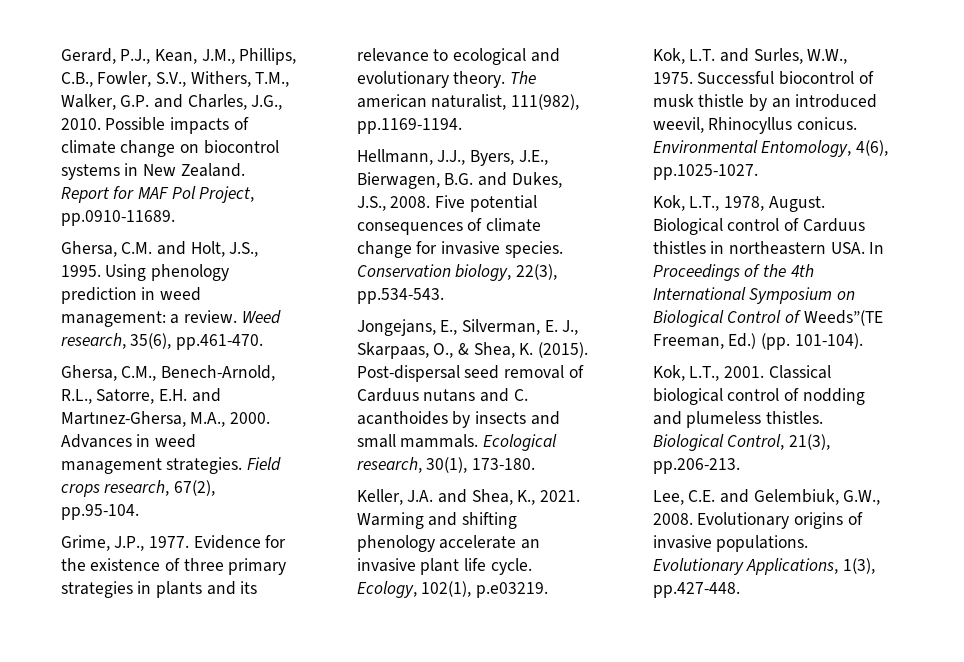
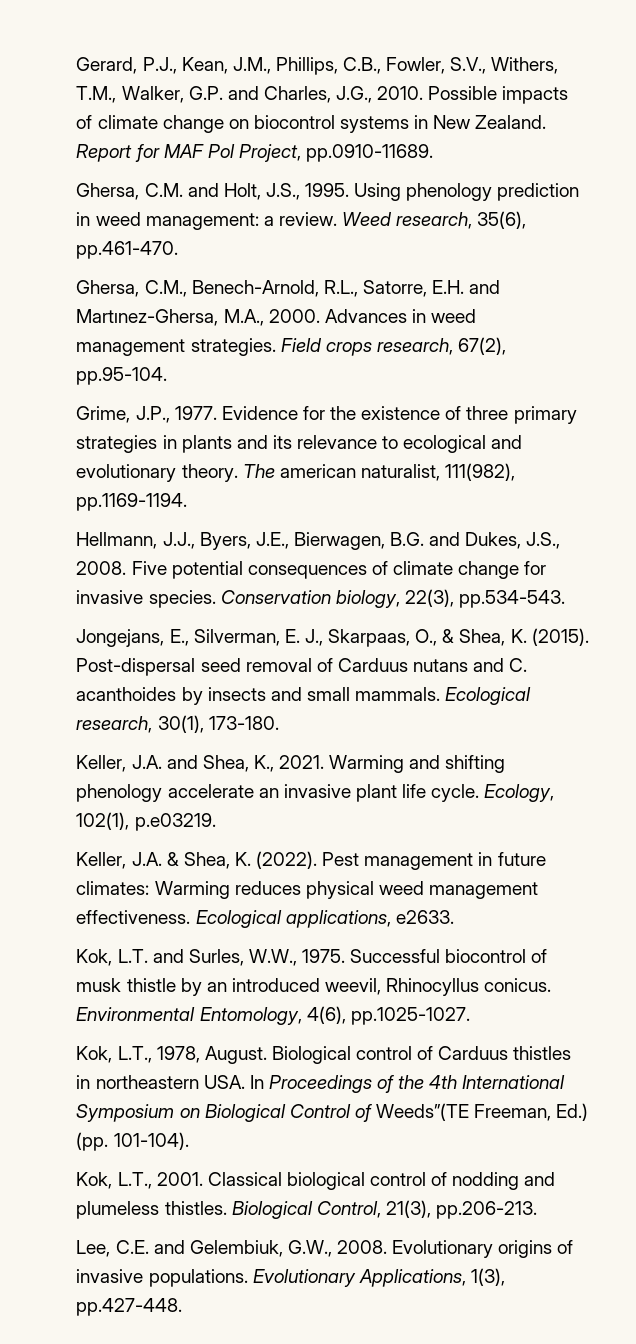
+ Keller, J.A. & Shea, K. (2022). Pest management in future climates: Warming reduces physical weed management effectiveness. Ecological applications, e2633.

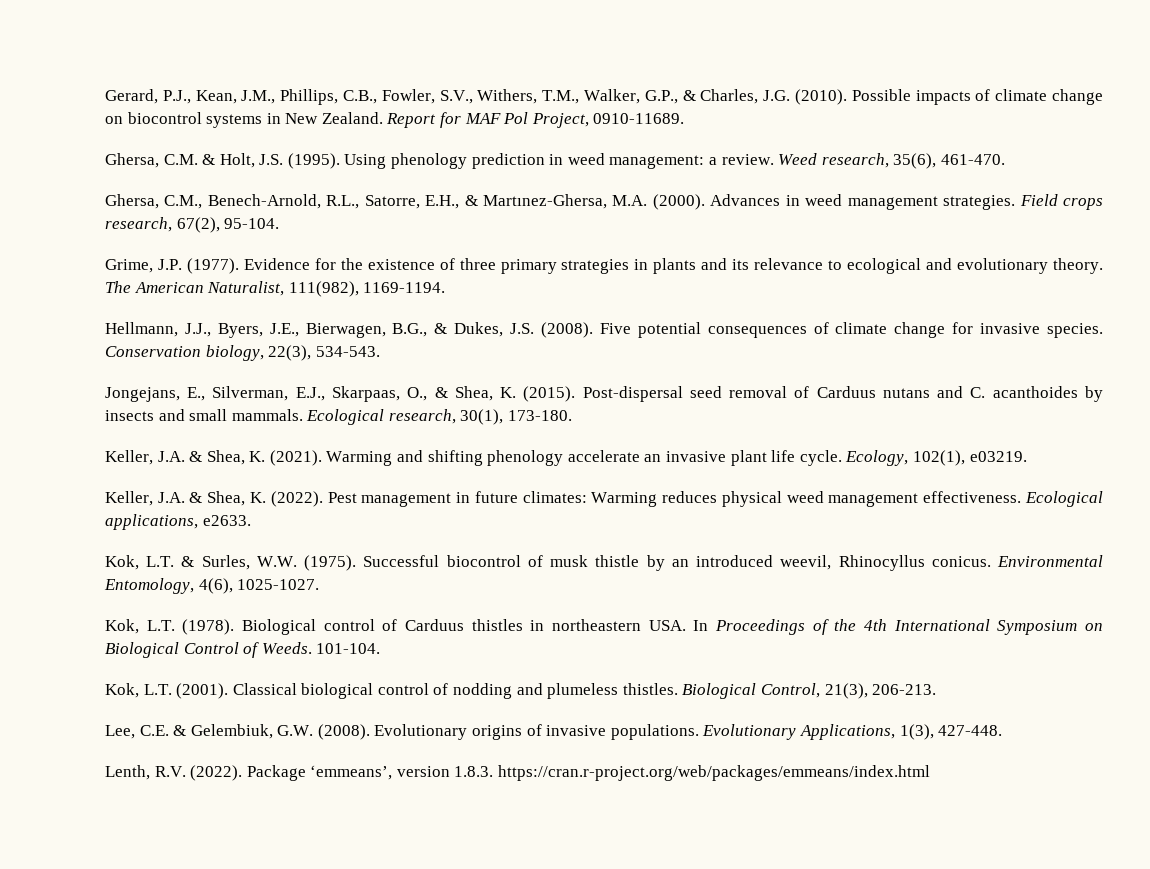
- Gerard, P.J., Kean, J.M., Phillips, C.B., Fowler, S.V., Withers, T.M., Walker, G.P. and Charles, J.G., 2010.
+ Gerard, P.J., Kean, J.M., Phillips, C.B., Fowler, S.V., Withers, T.M., Walker, G.P., & Charles, J.G. (2010).
- Report for MAF Pol Project, pp.0910-11689.
+ Report for MAF Pol Project, 0910-11689.
- Ghersa, C.M. and Holt, J.S., 1995.
+ Ghersa, C.M. & Holt, J.S. (1995).
- Weed research, 35(6), pp.461-470.
+ Weed research, 35(6), 461-470.
- Ghersa, C.M., Benech-Arnold, R.L., Satorre, E.H. and Martınez-Ghersa, M.A., 2000.
+ Ghersa, C.M., Benech-Arnold, R.L., Satorre, E.H., & Martınez-Ghersa, M.A. (2000).
- Field crops research, 67(2), pp.95-104.
+ Field crops research, 67(2), 95-104.
- Grime, J.P., 1977.
+ Grime, J.P. (1977).
- The american naturalist, 111(982), pp.1169-1194.
+ The American Naturalist, 111(982), 1169-1194.
- Hellmann, J.J., Byers, J.E., Bierwagen, B.G. and Dukes, J.S., 2008.
+ Hellmann, J.J., Byers, J.E., Bierwagen, B.G., & Dukes, J.S. (2008).
- Conservation biology, 22(3), pp.534-543.
+ Conservation biology, 22(3), 534-543.
- Jongejans, E., Silverman, E. J., Skarpaas, O., & Shea, K. (2015).
+ Jongejans, E., Silverman, E.J., Skarpaas, O., & Shea, K. (2015).
- Keller, J.A. and Shea, K., 2021.
+ Keller, J.A. & Shea, K. (2021).
- Ecology, 102(1), p.e03219.
+ Ecology, 102(1), e03219.
- Kok, L.T. and Surles, W.W., 1975.
+ Kok, L.T. & Surles, W.W. (1975).
- Environmental Entomology, 4(6), pp.1025-1027.
- Kok, L.T., 1978, August.
+ Environmental Entomology, 4(6), 1025-1027.
+ Kok, L.T. (1978).
- Biological control of Carduus thistles in northeastern USA. In Proceedings of the 4th International Symposium on Biological Control of Weeds”(TE Freeman, Ed.) (pp. 101-104).
- Kok, L.T., 2001.
+ Biological control of Carduus thistles in northeastern USA. In Proceedings of the 4th International Symposium on Biological Control of Weeds. 101-104.
+ Kok, L.T. (2001).
- Biological Control, 21(3), pp.206-213.
+ Biological Control, 21(3), 206-213.
- Lee, C.E. and Gelembiuk, G.W., 2008.
+ Lee, C.E. & Gelembiuk, G.W. (2008).
- Evolutionary Applications, 1(3), pp.427-448.
+ Evolutionary Applications, 1(3), 427-448.
+ Lenth, R.V. (2022). Package ‘emmeans’, version 1.8.3. https://cran.r-project.org/web/packages/emmeans/index.html

